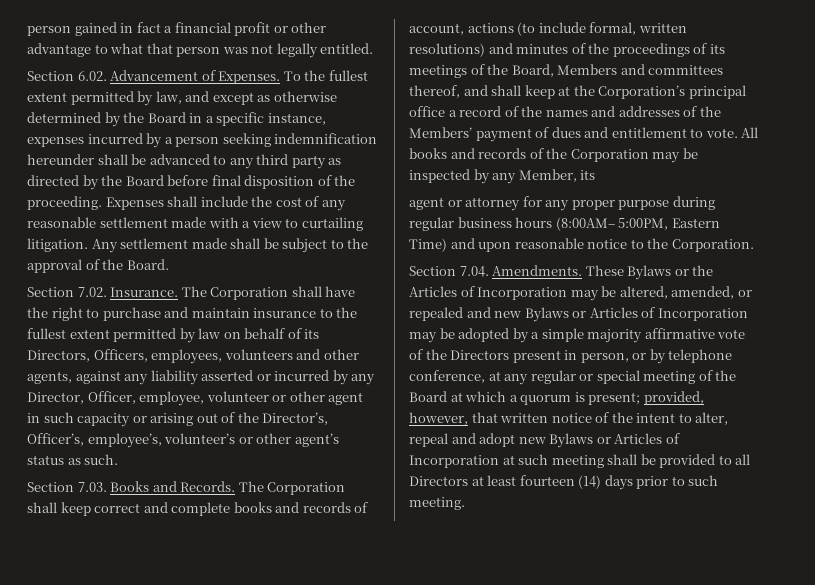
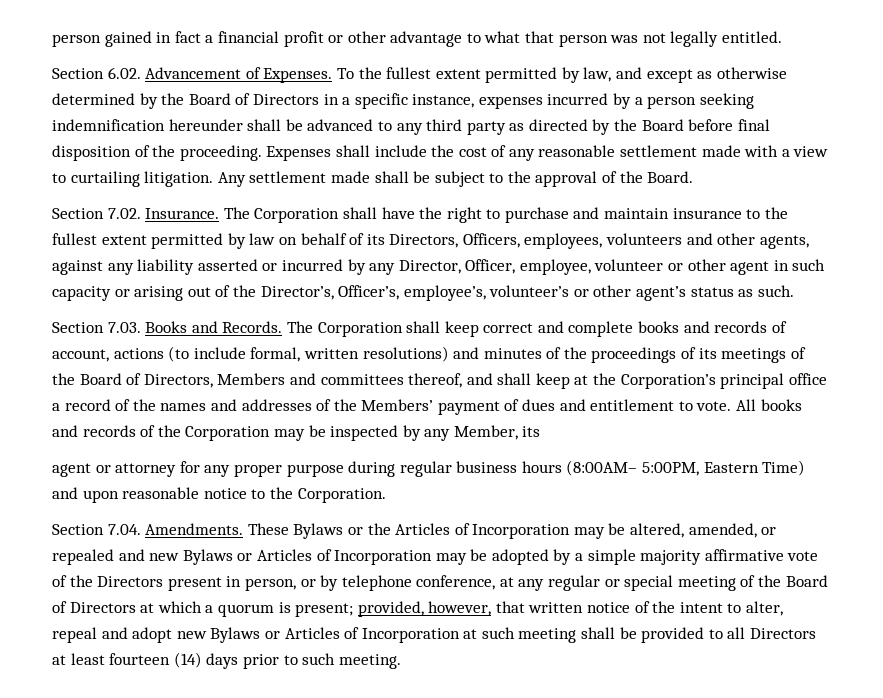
- To the fullest extent permitted by law, and except as otherwise determined by the Board in a specific instance, expenses incurred by a person seeking indemnification hereunder shall be advanced to any third party as directed by the Board before final disposition of the proceeding.
+ To the fullest extent permitted by law, and except as otherwise determined by the Board of Directors in a specific instance, expenses incurred by a person seeking indemnification hereunder shall be advanced to any third party as directed by the Board before final disposition of the proceeding.
- The Corporation shall keep correct and complete books and records of account, actions (to include formal, written resolutions) and minutes of the proceedings of its meetings of the Board, Members and committees thereof, and shall keep at the Corporation’s principal office a record of the names and addresses of the Members’ payment of dues and entitlement to vote.
+ The Corporation shall keep correct and complete books and records of account, actions (to include formal, written resolutions) and minutes of the proceedings of its meetings of the Board of Directors, Members and committees thereof, and shall keep at the Corporation’s principal office a record of the names and addresses of the Members’ payment of dues and entitlement to vote.
- These Bylaws or the Articles of Incorporation may be altered, amended, or repealed and new Bylaws or Articles of Incorporation may be adopted by a simple majority affirmative vote of the Directors present in person, or by telephone conference, at any regular or special meeting of the Board at which a quorum is present;
+ These Bylaws or the Articles of Incorporation may be altered, amended, or repealed and new Bylaws or Articles of Incorporation may be adopted by a simple majority affirmative vote of the Directors present in person, or by telephone conference, at any regular or special meeting of the Board of Directors at which a quorum is present;

